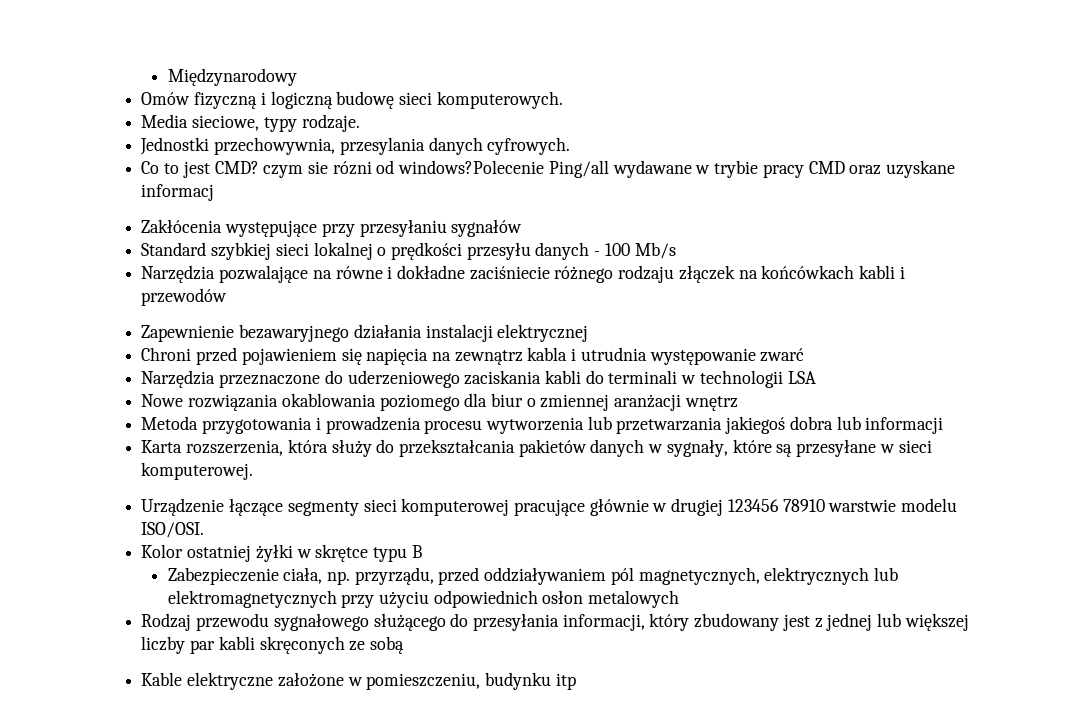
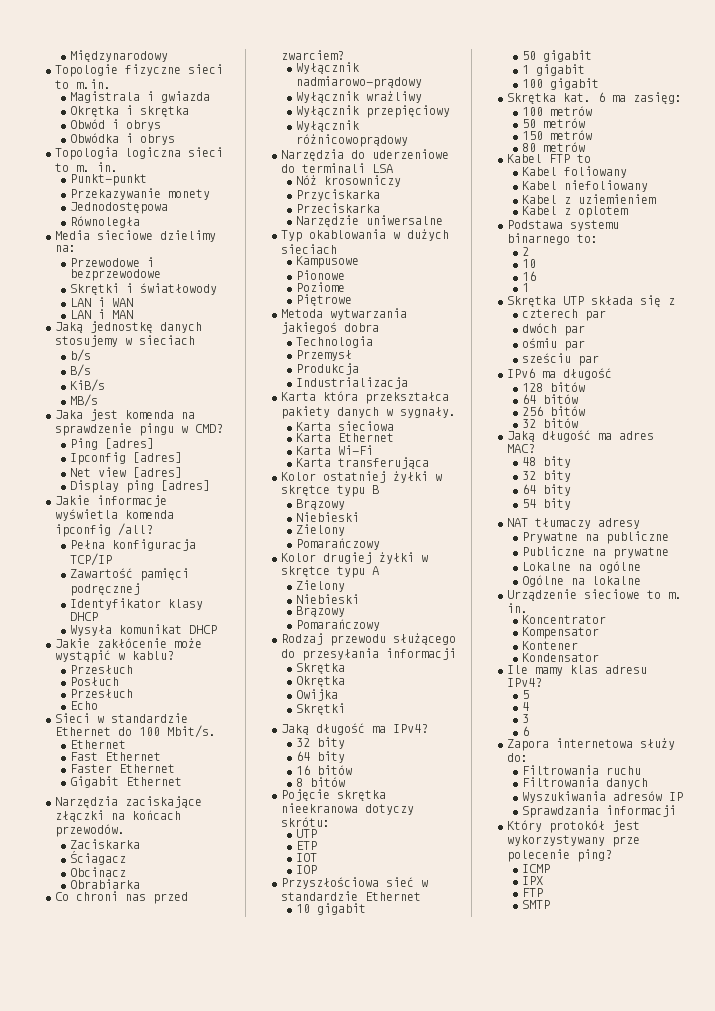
- Omów fizyczną i logiczną budowę sieci komputerowych.
- Media sieciowe, typy rodzaje.
- Jednostki przechowywnia, przesylania danych cyfrowych.
- Co to jest CMD? czym sie rózni od windows?Polecenie Ping/all wydawane w trybie pracy CMD oraz uzyskane informacj
- Zakłócenia występujące przy przesyłaniu sygnałów
- Standard szybkiej sieci lokalnej o prędkości przesyłu danych - 100 Mb/s
- Narzędzia pozwalające na równe i dokładne zaciśniecie różnego rodzaju złączek na końcówkach kabli i przewodów
- Zapewnienie bezawaryjnego działania instalacji elektrycznej
- Chroni przed pojawieniem się napięcia na zewnątrz kabla i utrudnia występowanie zwarć
- Narzędzia przeznaczone do uderzeniowego zaciskania kabli do terminali w technologii LSA
- Nowe rozwiązania okablowania poziomego dla biur o zmiennej aranżacji wnętrz
- Metoda przygotowania i prowadzenia procesu wytworzenia lub przetwarzania jakiegoś dobra lub informacji
- Karta rozszerzenia, która służy do przekształcania pakietów danych w sygnały, które są przesyłane w sieci komputerowej.
- Urządzenie łączące segmenty sieci komputerowej pracujące głównie w drugiej 123456 78910 warstwie modelu ISO/OSI.
+ Topologie fizyczne sieci to m.in.
+ Magistrala i gwiazda
+ Okrętka i skrętka
+ Obwód i obrys
+ Obwódka i obrys
+ Topologia logiczna sieci to m. in.
+ Punkt-punkt
+ Przekazywanie monety
+ Jednodostępowa
+ Równoległa
+ Media sieciowe dzielimy na:
+ Przewodowe i bezprzewodowe
+ Skrętki i światłowody
+ LAN i WAN
+ LAN i MAN
+ Jaką jednostkę danych stosujemy w sieciach
+ b/s
+ B/s
+ KiB/s
+ MB/s
+ Jaka jest komenda na sprawdzenie pingu w CMD?
+ Ping [adres]
+ Ipconfig [adres]
+ Net view [adres]
+ Display ping [adres]
+ Jakie informacje wyświetla komenda ipconfig /all?
+ Pełna konfiguracja TCP/IP
+ Zawartość pamięci podręcznej
+ Identyfikator klasy DHCP
+ Wysyła komunikat DHCP
+ Jakie zakłócenie może wystąpić w kablu?
+ Przesłuch
+ Posłuch
+ Przesłuch
+ Echo
+ Sieci w standardzie Ethernet do 100 Mbit/s.
+ Ethernet
+ Fast Ethernet
+ Faster Ethernet
+ Gigabit Ethernet
+ Narzędzia zaciskające złączki na końcach przewodów.
+ Zaciskarka
+ Ściagacz
+ Obcinacz
+ Obrabiarka
+ Co chroni nas przed zwarciem?
+ Wyłącznik nadmiarowo-prądowy
+ Wyłącznik wrażliwy
+ Wyłącznik przepięciowy
+ Wyłącznik różnicowoprądowy
+ Narzędzia do uderzeniowe do terminali LSA
+ Nóż krosowniczy
+ Przyciskarka
+ Przeciskarka
+ Narzędzie uniwersalne
+ Typ okablowania w dużych sieciach
+ Kampusowe
+ Pionowe
+ Poziome
+ Piętrowe
+ Metoda wytwarzania jakiegoś dobra
+ Technologia
+ Przemysł
+ Produkcja
+ Industrializacja
+ Karta która przekształca pakiety danych w sygnały.
+ Karta sieciowa
+ Karta Ethernet
+ Karta Wi-Fi
+ Karta transferująca
  Kolor ostatniej żyłki w skrętce typu B
- Zabezpieczenie ciała, np. przyrządu, przed oddziaływaniem pól magnetycznych, elektrycznych lub elektromagnetycznych przy użyciu odpowiednich osłon metalowych
+ Brązowy
+ Niebieski
+ Zielony
+ Pomarańczowy
+ Kolor drugiej żyłki w skrętce typu A
+ Zielony
+ Niebieski
+ Brązowy
+ Pomarańczowy
- Rodzaj przewodu sygnałowego służącego do przesyłania informacji, który zbudowany jest z jednej lub większej liczby par kabli skręconych ze sobą
- Kable elektryczne założone w pomieszczeniu, budynku itp
+ Rodzaj przewodu służącego do przesyłania informacji
+ Skrętka
+ Okrętka
+ Owijka
+ Skrętki
+ Jaką długość ma IPv4?
+ 32 bity
+ 64 bity
+ 16 bitów
+ 8 bitów
+ Pojęcie skrętka nieekranowa dotyczy skrótu:
+ UTP
+ ETP
+ IOT
+ IOP
+ Przyszłościowa sieć w standardzie Ethernet
+ 10 gigabit
+ 50 gigabit
+ 1 gigabit
+ 100 gigabit
+ Skrętka kat. 6 ma zasięg:
+ 100 metrów
+ 50 metrów
+ 150 metrów
+ 80 metrów
+ Kabel FTP to
+ Kabel foliowany
+ Kabel niefoliowany
+ Kabel z uziemieniem
+ Kabel z oplotem
+ Podstawa systemu binarnego to:
+ 2
+ 10
+ 16
+ 1
+ Skrętka UTP składa się z
+ czterech par
+ dwóch par
+ ośmiu par
+ sześciu par
+ IPv6 ma długość
+ 128 bitów
+ 64 bitów
+ 256 bitów
+ 32 bitów
+ Jaką długość ma adres MAC?
+ 48 bity
+ 32 bity
+ 64 bity
+ 54 bity
+ NAT tłumaczy adresy
+ Prywatne na publiczne
+ Publiczne na prywatne
+ Lokalne na ogólne
+ Ogólne na lokalne
+ Urządzenie sieciowe to m. in.
+ Koncentrator
+ Kompensator
+ Kontener
+ Kondensator
+ Ile mamy klas adresu IPv4?
+ 5
+ 4
+ 3
+ 6
+ Zapora internetowa służy do:
+ Filtrowania ruchu
+ Filtrowania danych
+ Wyszukiwania adresów IP
+ Sprawdzania informacji
+ Który protokół jest wykorzystywany prze polecenie ping?
+ ICMP
+ IPX
+ FTP
+ SMTP

